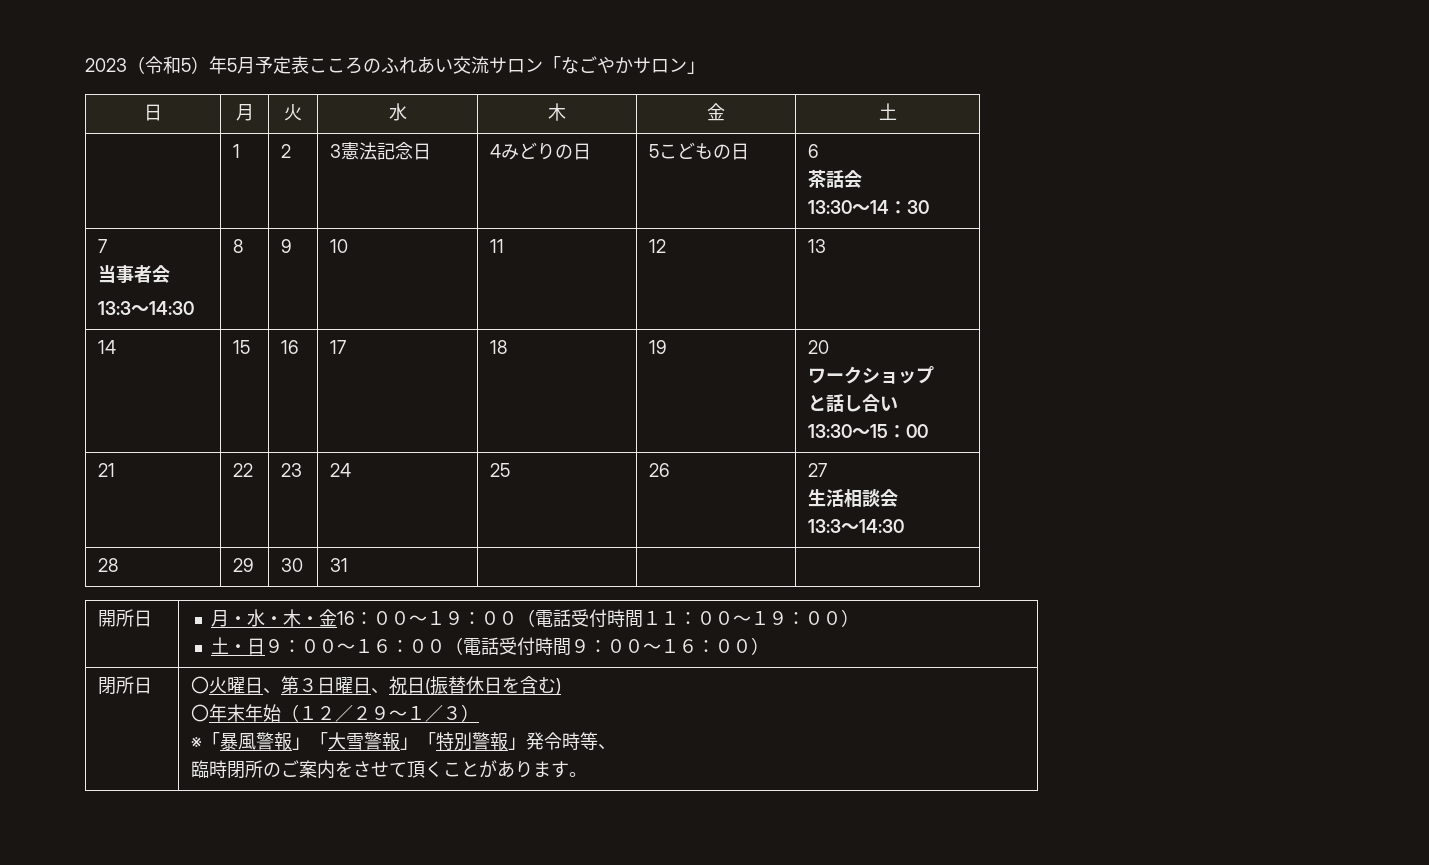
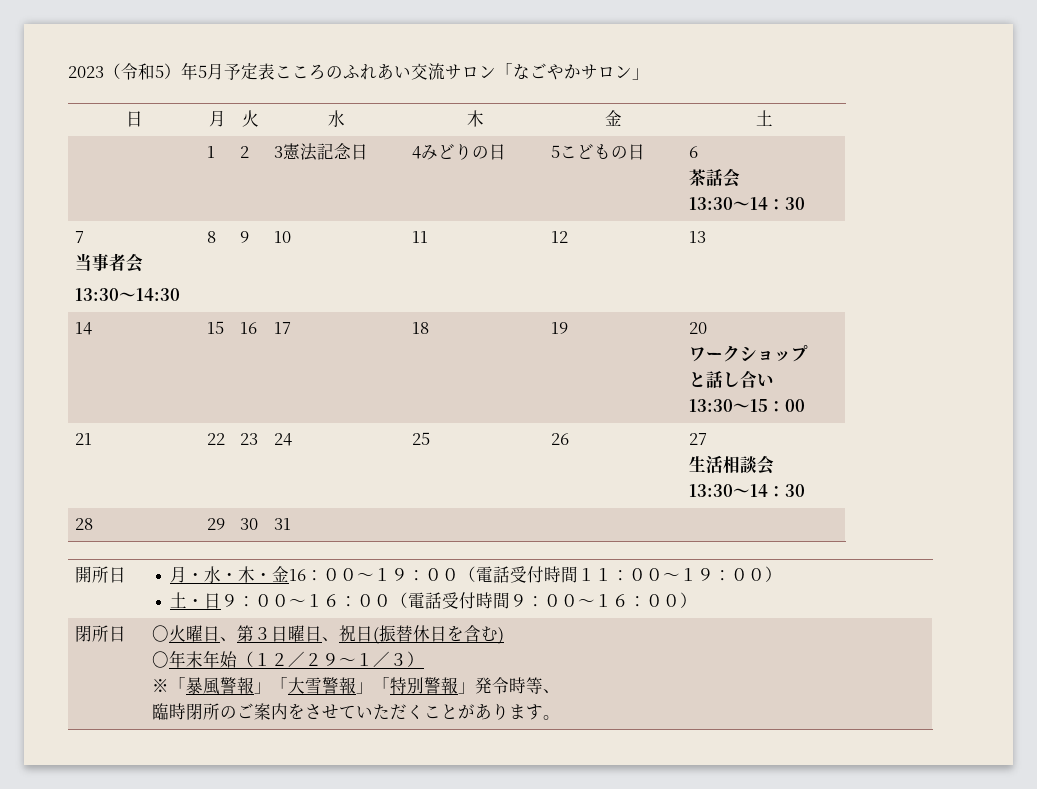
  7
  当事者会
- 13:3～14:30 | 8 | 9 | 10 | 11 | 12 | 13
+ 13:30～14:30 | 8 | 9 | 10 | 11 | 12 | 13
  21 | 22 | 23 | 24 | 25 | 26 | 27
  生活相談会
- 13:3～14:30
+ 13:30～14：30
- 臨時閉所のご案内をさせて頂くことがあります。
+ 臨時閉所のご案内をさせていただくことがあります。

